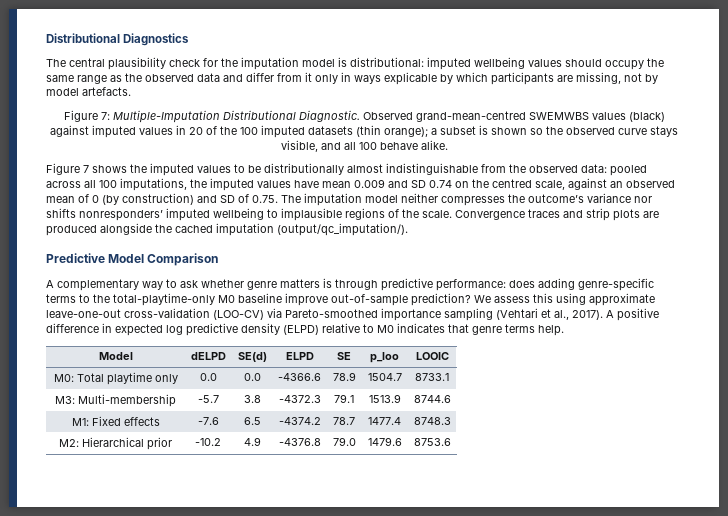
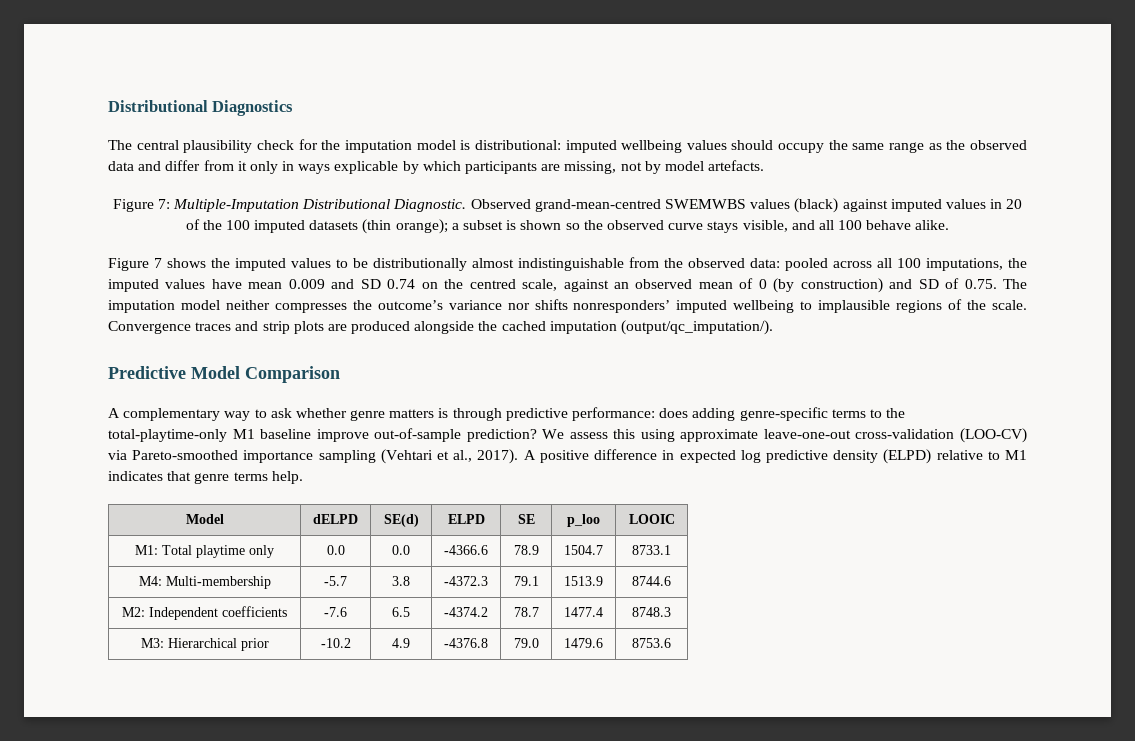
- A complementary way to ask whether genre matters is through predictive performance: does adding genre-specific terms to the total-playtime-only M0 baseline improve out-of-sample prediction?
+ A complementary way to ask whether genre matters is through predictive performance: does adding genre-specific terms to the total-playtime-only M1 baseline improve out-of-sample prediction?
- A positive difference in expected log predictive density (ELPD) relative to M0 indicates that genre terms help.
+ A positive difference in expected log predictive density (ELPD) relative to M1 indicates that genre terms help.
- M0: Total playtime only | 0.0 | 0.0 | -4366.6 | 78.9 | 1504.7 | 8733.1
+ M1: Total playtime only | 0.0 | 0.0 | -4366.6 | 78.9 | 1504.7 | 8733.1
- M3: Multi-membership | -5.7 | 3.8 | -4372.3 | 79.1 | 1513.9 | 8744.6
+ M4: Multi-membership | -5.7 | 3.8 | -4372.3 | 79.1 | 1513.9 | 8744.6
- M1: Fixed effects | -7.6 | 6.5 | -4374.2 | 78.7 | 1477.4 | 8748.3
+ M2: Independent coefficients | -7.6 | 6.5 | -4374.2 | 78.7 | 1477.4 | 8748.3
- M2: Hierarchical prior | -10.2 | 4.9 | -4376.8 | 79.0 | 1479.6 | 8753.6
+ M3: Hierarchical prior | -10.2 | 4.9 | -4376.8 | 79.0 | 1479.6 | 8753.6

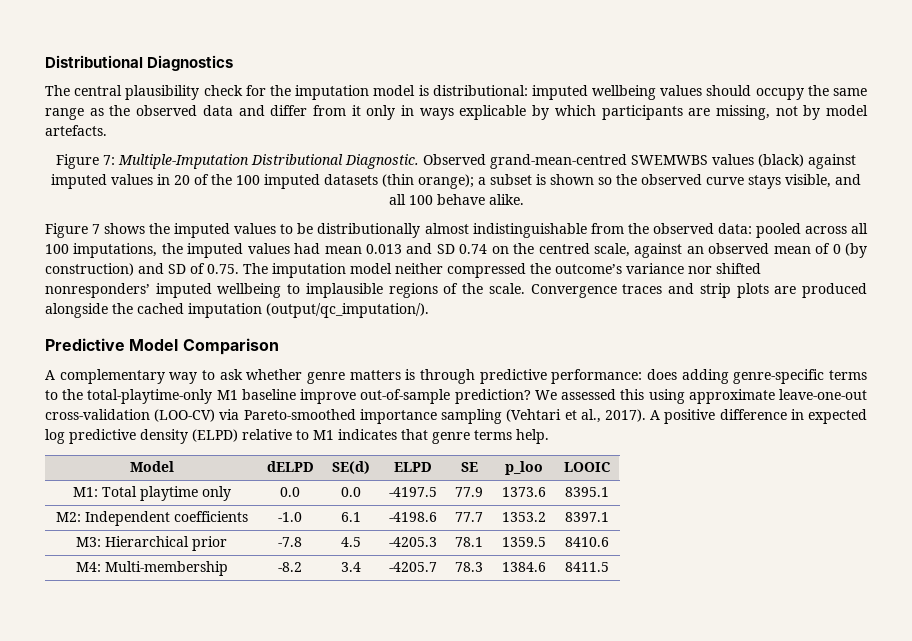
- Figure 7 shows the imputed values to be distributionally almost indistinguishable from the observed data: pooled across all 100 imputations, the imputed values have mean 0.009 and SD 0.74 on the centred scale, against an observed mean of 0 (by construction) and SD of 0.75. The imputation model neither compresses the outcome’s variance nor shifts nonresponders’ imputed wellbeing to implausible regions of the scale.
+ Figure 7 shows the imputed values to be distributionally almost indistinguishable from the observed data: pooled across all 100 imputations, the imputed values had mean 0.013 and SD 0.74 on the centred scale, against an observed mean of 0 (by construction) and SD of 0.75. The imputation model neither compressed the outcome’s variance nor shifted nonresponders’ imputed wellbeing to implausible regions of the scale.
- We assess this using approximate leave-one-out cross-validation (LOO-CV) via Pareto-smoothed importance sampling (Vehtari et al., 2017).
+ We assessed this using approximate leave-one-out cross-validation (LOO-CV) via Pareto-smoothed importance sampling (Vehtari et al., 2017).
- M1: Total playtime only | 0.0 | 0.0 | -4366.6 | 78.9 | 1504.7 | 8733.1
- M4: Multi-membership | -5.7 | 3.8 | -4372.3 | 79.1 | 1513.9 | 8744.6
- M2: Independent coefficients | -7.6 | 6.5 | -4374.2 | 78.7 | 1477.4 | 8748.3
- M3: Hierarchical prior | -10.2 | 4.9 | -4376.8 | 79.0 | 1479.6 | 8753.6
+ M1: Total playtime only | 0.0 | 0.0 | -4197.5 | 77.9 | 1373.6 | 8395.1
+ M2: Independent coefficients | -1.0 | 6.1 | -4198.6 | 77.7 | 1353.2 | 8397.1
+ M3: Hierarchical prior | -7.8 | 4.5 | -4205.3 | 78.1 | 1359.5 | 8410.6
+ M4: Multi-membership | -8.2 | 3.4 | -4205.7 | 78.3 | 1384.6 | 8411.5

